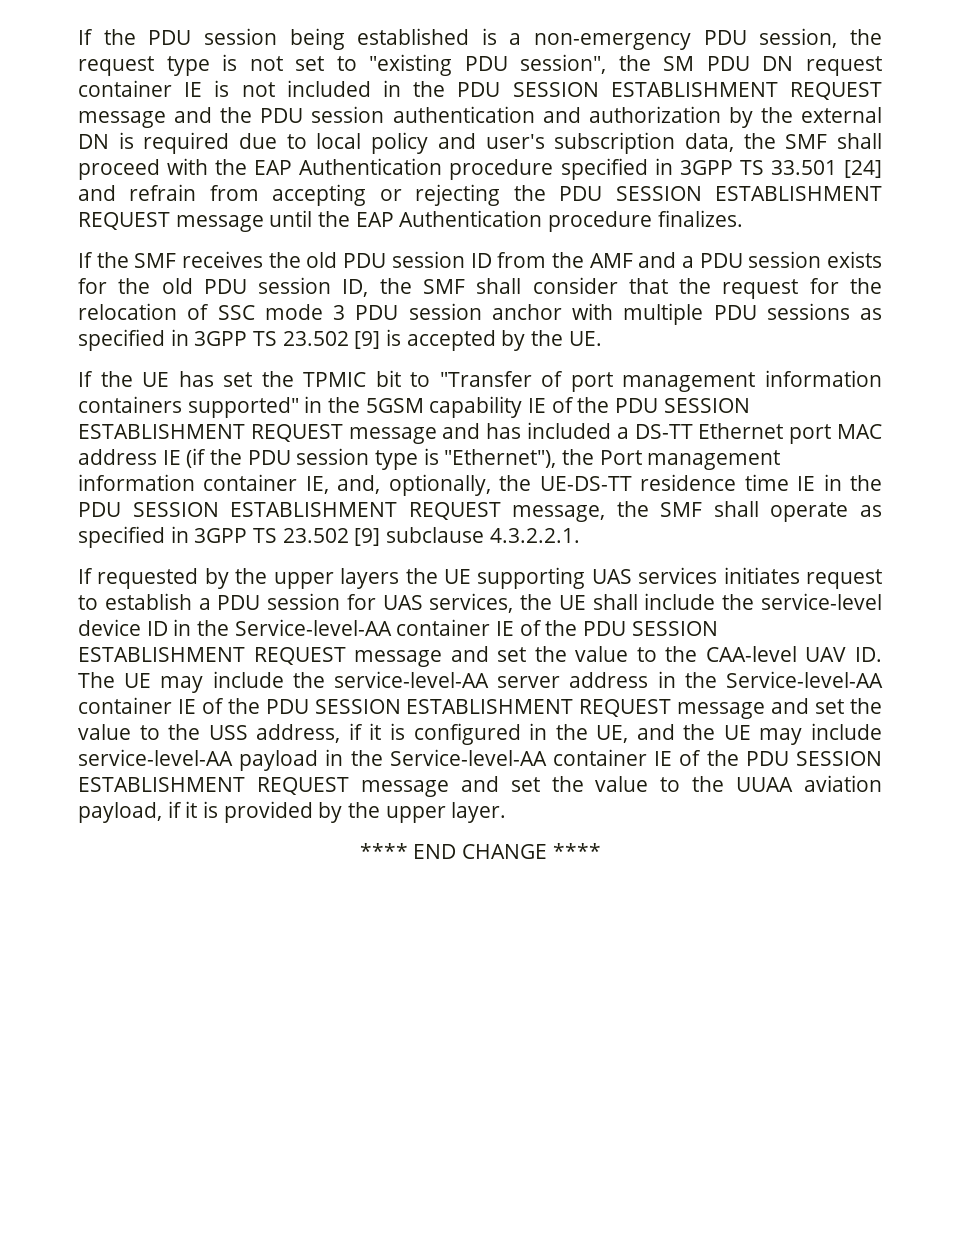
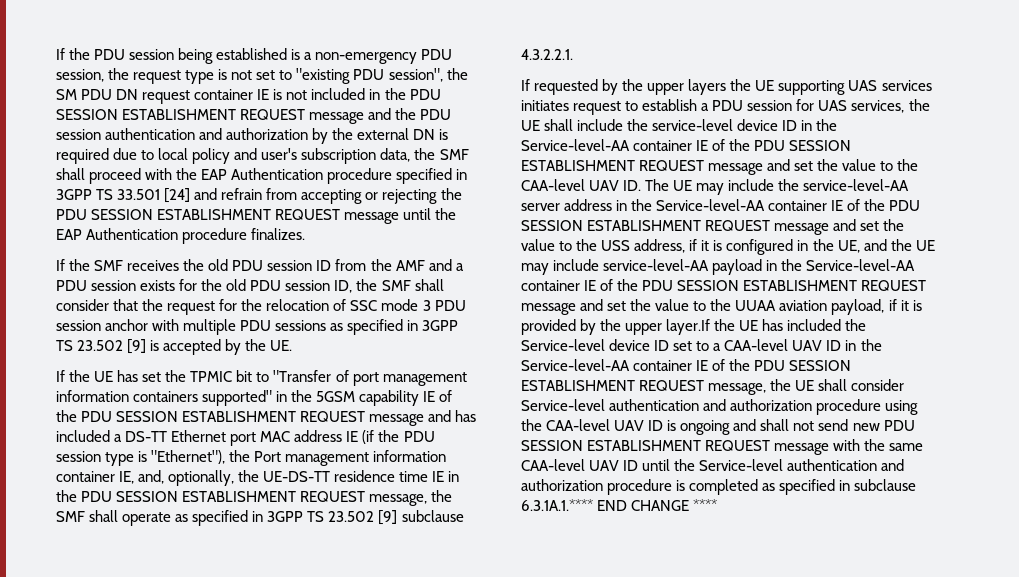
- If requested by the upper layers the UE supporting UAS services initiates request to establish a PDU session for UAS services, the UE shall include the service-level device ID in the Service-level-AA container IE of the PDU SESSION ESTABLISHMENT REQUEST message and set the value to the CAA-level UAV ID. The UE may include the service-level-AA server address in the Service-level-AA container IE of the PDU SESSION ESTABLISHMENT REQUEST message and set the value to the USS address, if it is configured in the UE, and the UE may include service-level-AA payload in the Service-level-AA container IE of the PDU SESSION ESTABLISHMENT REQUEST message and set the value to the UUAA aviation payload, if it is provided by the upper layer.
- **** END CHANGE ****
+ If requested by the upper layers the UE supporting UAS services initiates request to establish a PDU session for UAS services, the UE shall include the service-level device ID in the Service-level-AA container IE of the PDU SESSION ESTABLISHMENT REQUEST message and set the value to the CAA-level UAV ID. The UE may include the service-level-AA server address in the Service-level-AA container IE of the PDU SESSION ESTABLISHMENT REQUEST message and set the value to the USS address, if it is configured in the UE, and the UE may include service-level-AA payload in the Service-level-AA container IE of the PDU SESSION ESTABLISHMENT REQUEST message and set the value to the UUAA aviation payload, if it is provided by the upper layer.If the UE has included the Service-level device ID set to a CAA-level UAV ID in the Service-level-AA container IE of the PDU SESSION ESTABLISHMENT REQUEST message, the UE shall consider Service-level authentication and authorization procedure using the CAA-level UAV ID is ongoing and shall not send new PDU SESSION ESTABLISHMENT REQUEST message with the same CAA-level UAV ID until the Service-level authentication and authorization procedure is completed as specified in subclause 6.3.1A.1.**** END CHANGE ****

